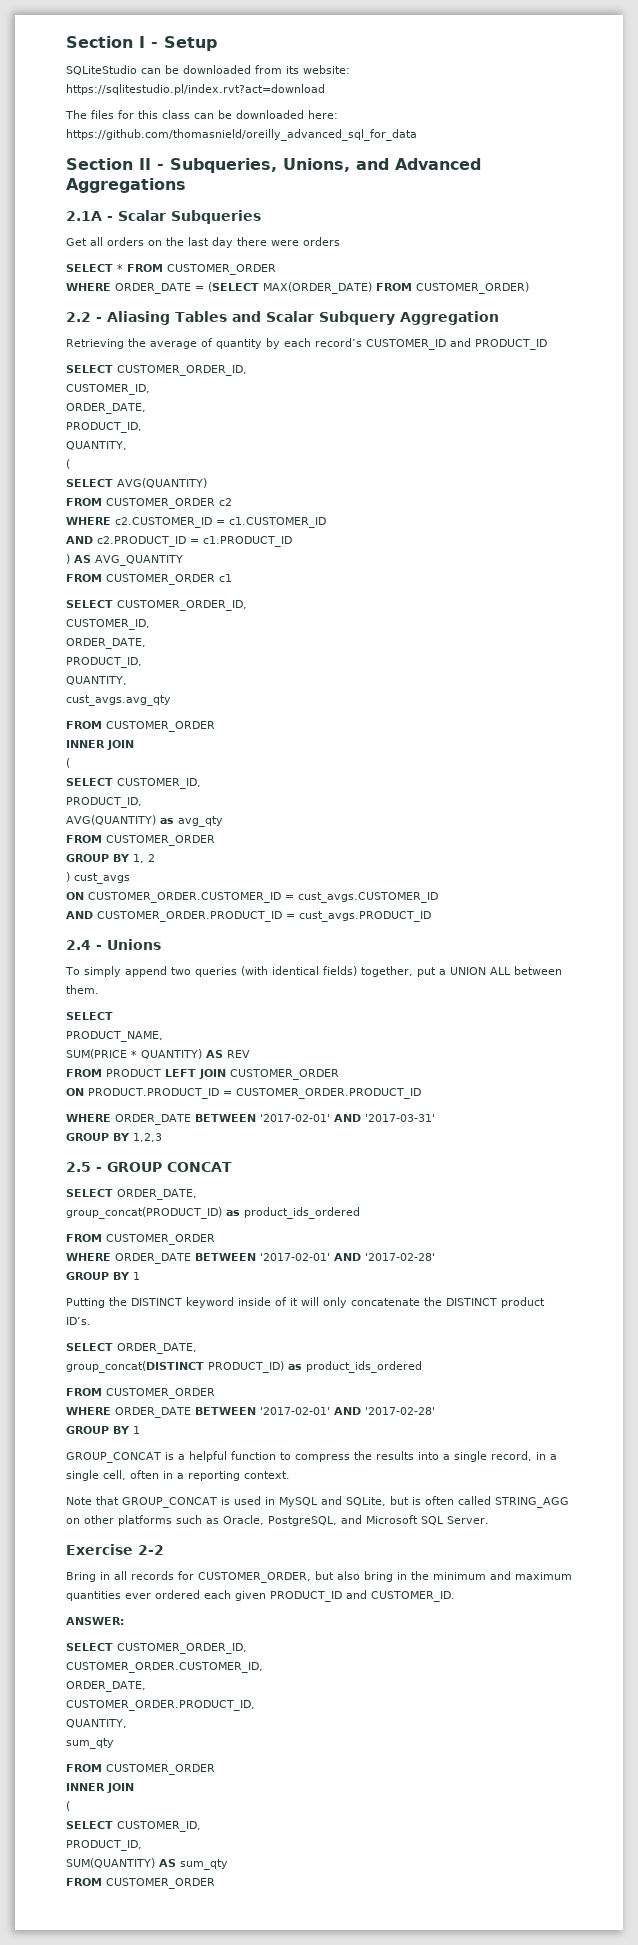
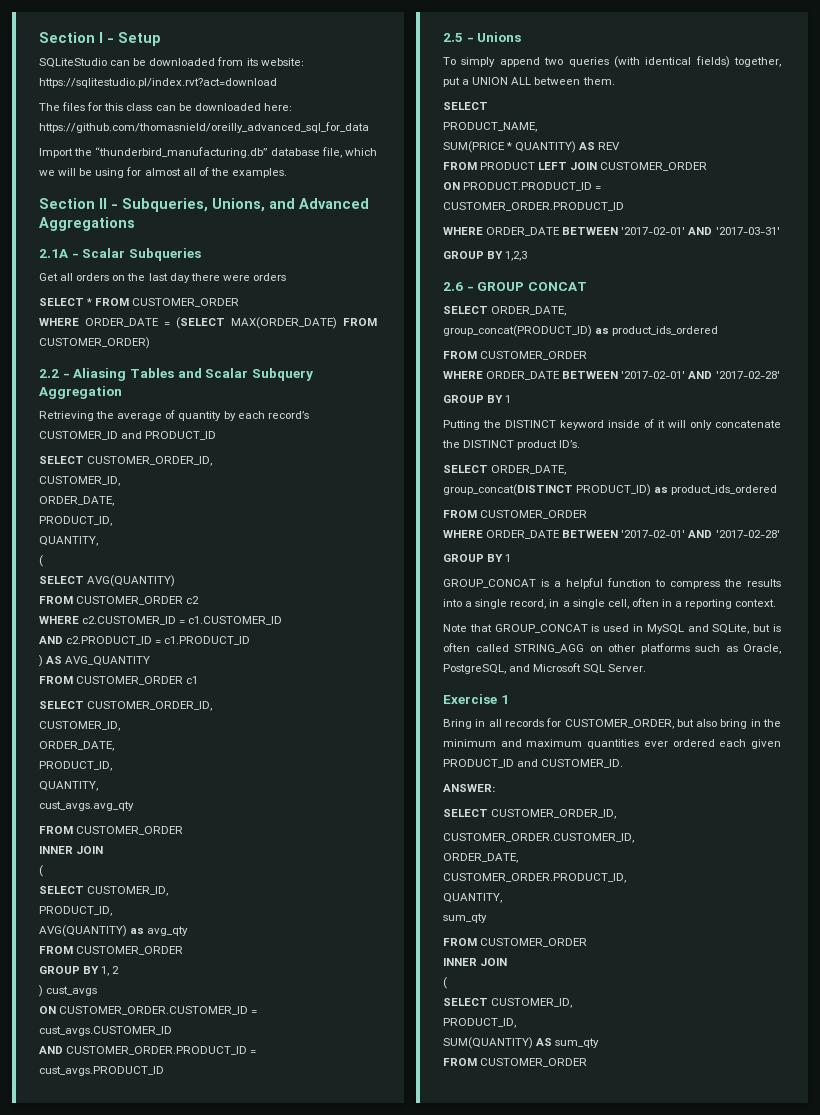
+ Import the “thunderbird_manufacturing.db” database file, which we will be using for almost all of the examples.
- 2.4 - Unions
+ 2.5 - Unions
- 2.5 - GROUP CONCAT
+ 2.6 - GROUP CONCAT
- Exercise 2-2
+ Exercise 1

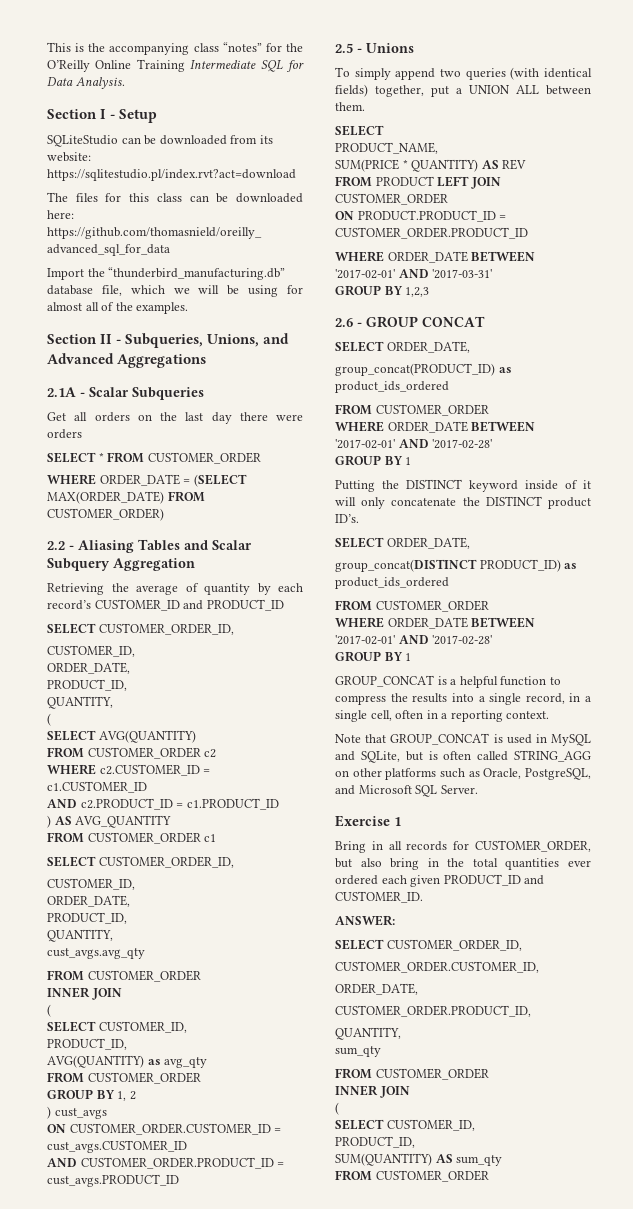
+ This is the accompanying class “notes” for the O’Reilly Online Training Intermediate SQL for Data Analysis.
- Bring in all records for CUSTOMER_ORDER, but also bring in the minimum and maximum quantities ever ordered each given PRODUCT_ID and CUSTOMER_ID.
+ Bring in all records for CUSTOMER_ORDER, but also bring in the total quantities ever ordered each given PRODUCT_ID and CUSTOMER_ID.

